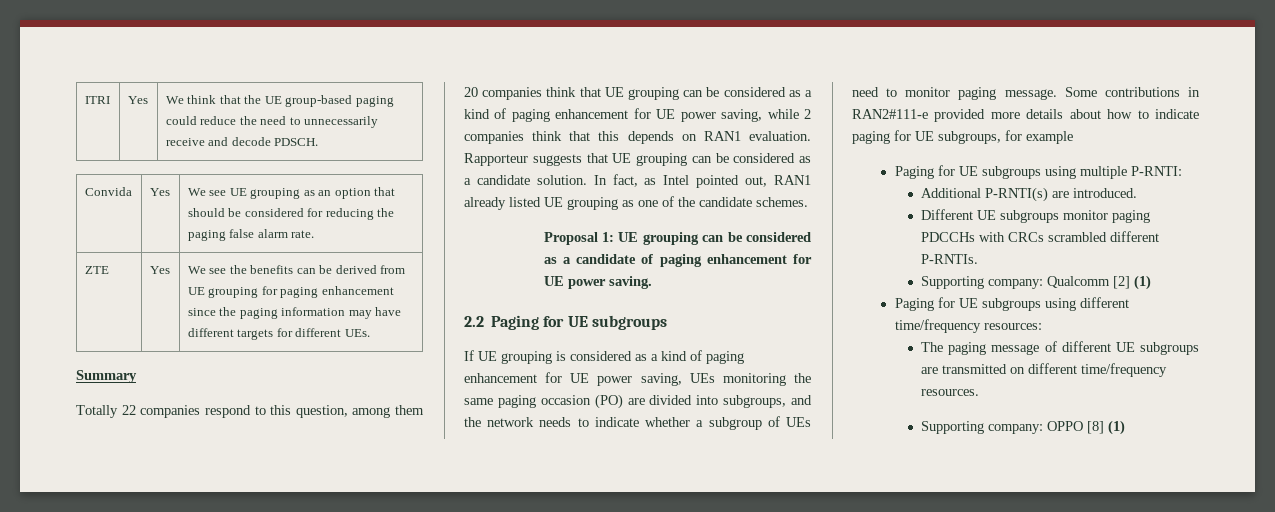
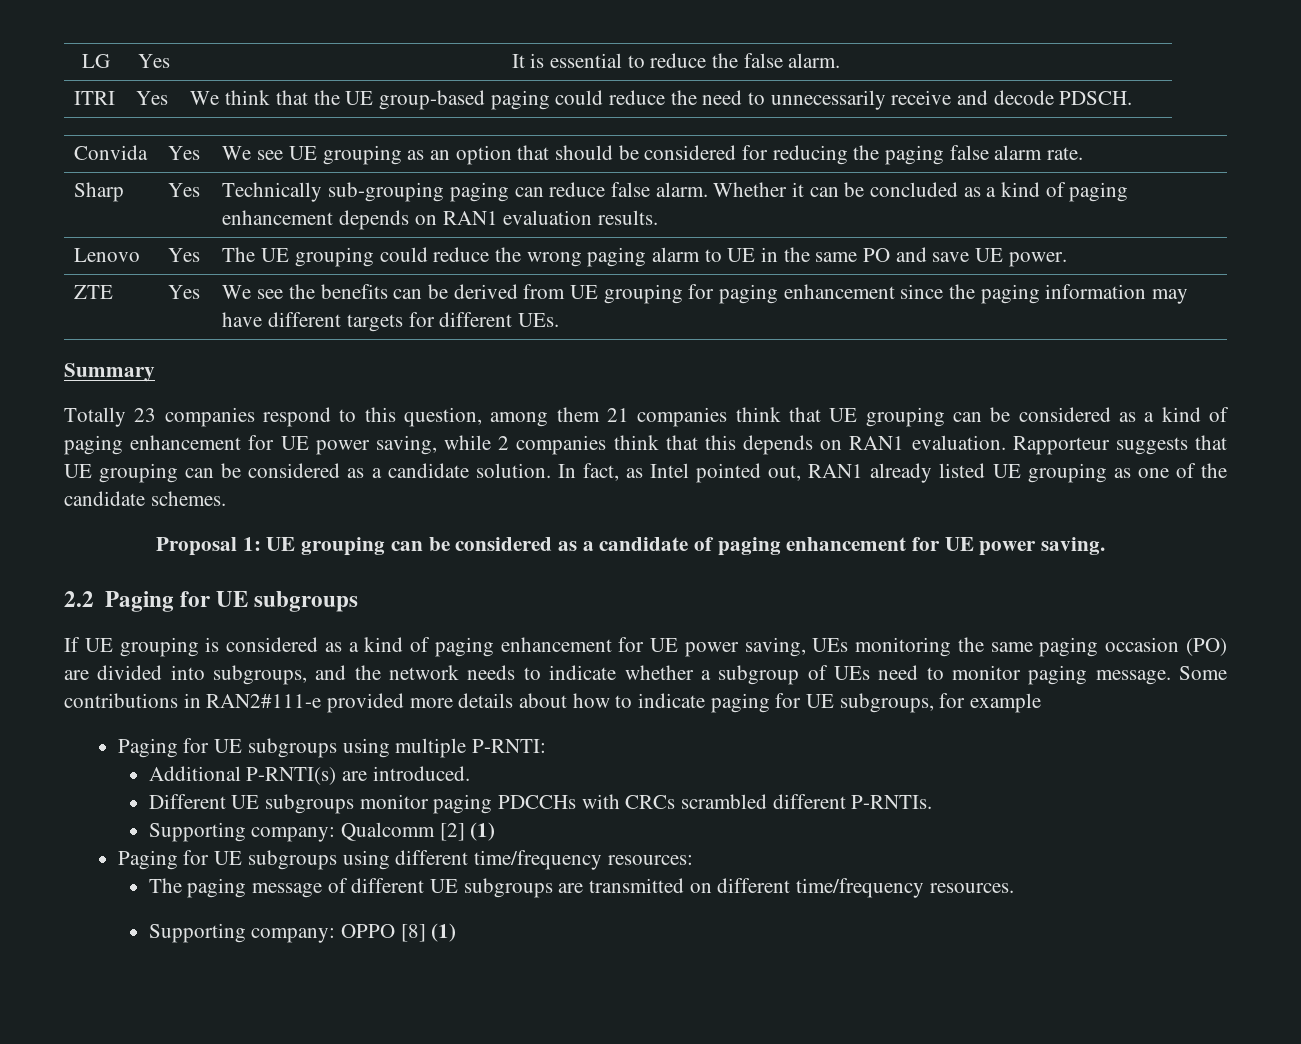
+ LG | Yes | It is essential to reduce the false alarm.
+ Sharp | Yes | Technically sub-grouping paging can reduce false alarm. Whether it can be concluded as a kind of paging enhancement depends on RAN1 evaluation results.
+ Lenovo | Yes | The UE grouping could reduce the wrong paging alarm to UE in the same PO and save UE power.
- Totally 22 companies respond to this question, among them 20 companies think that UE grouping can be considered as a kind of paging enhancement for UE power saving, while 2 companies think that this depends on RAN1 evaluation.
+ Totally 23 companies respond to this question, among them 21 companies think that UE grouping can be considered as a kind of paging enhancement for UE power saving, while 2 companies think that this depends on RAN1 evaluation.

